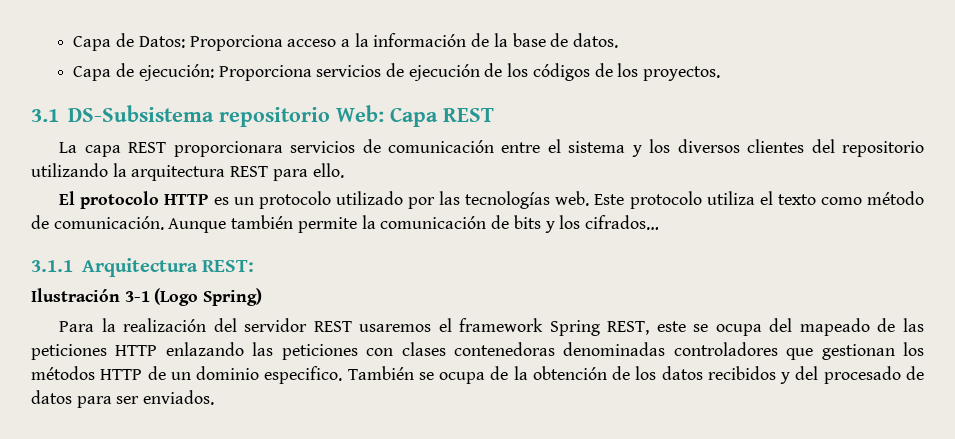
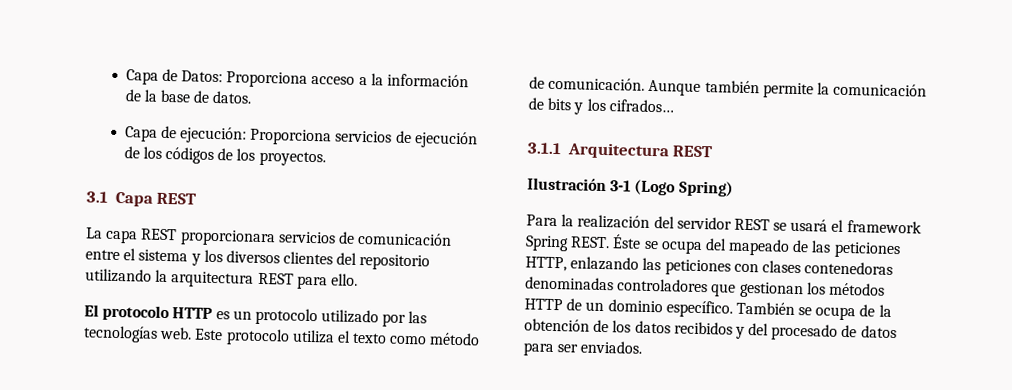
- 3.1 DS-Subsistema repositorio Web: Capa REST
+ 3.1 Capa REST
- 3.1.1 Arquitectura REST:
+ 3.1.1 Arquitectura REST
- Para la realización del servidor REST usaremos el framework Spring REST, este se ocupa del mapeado de las peticiones HTTP enlazando las peticiones con clases contenedoras denominadas controladores que gestionan los métodos HTTP de un dominio especifico.
+ Para la realización del servidor REST se usará el framework Spring REST. Éste se ocupa del mapeado de las peticiones HTTP, enlazando las peticiones con clases contenedoras denominadas controladores que gestionan los métodos HTTP de un dominio específico.

